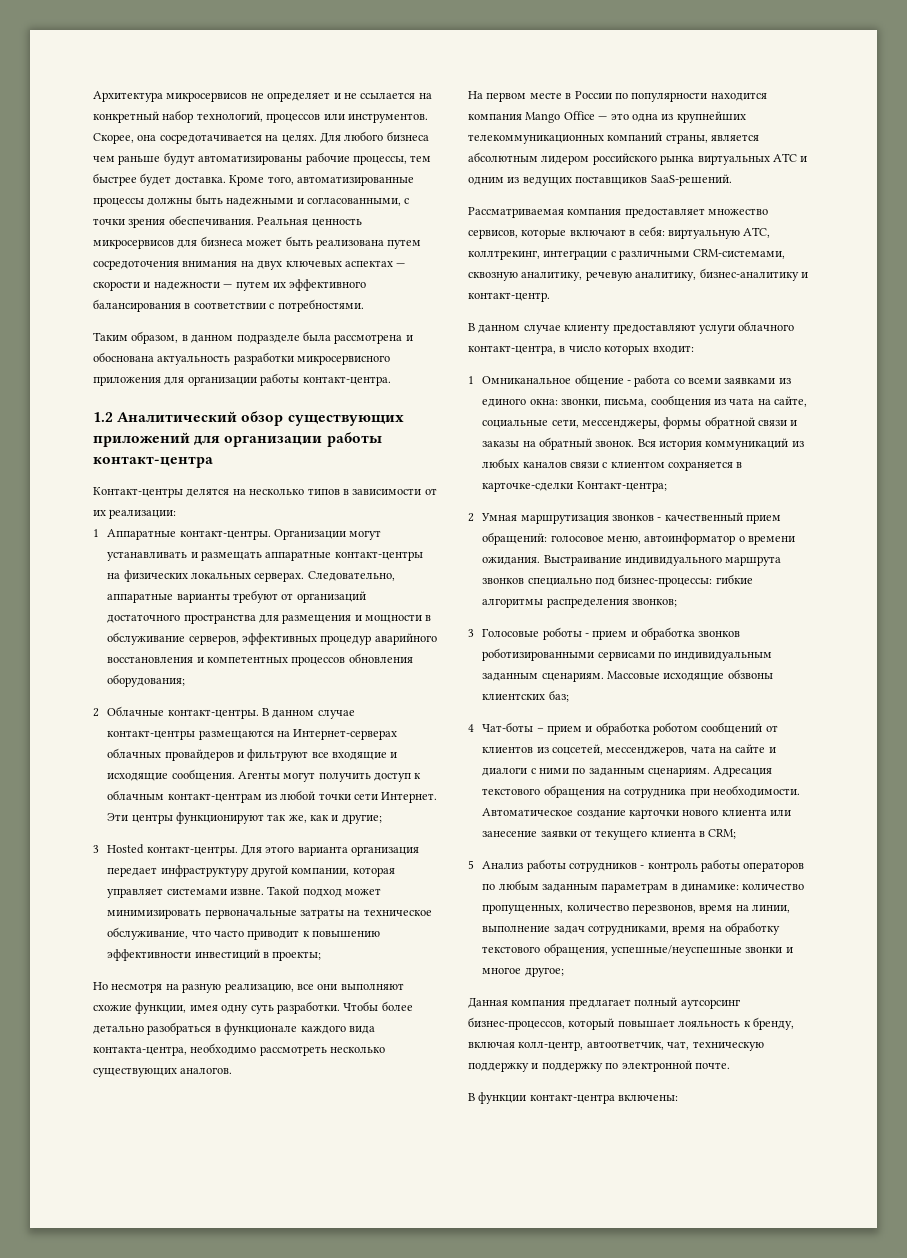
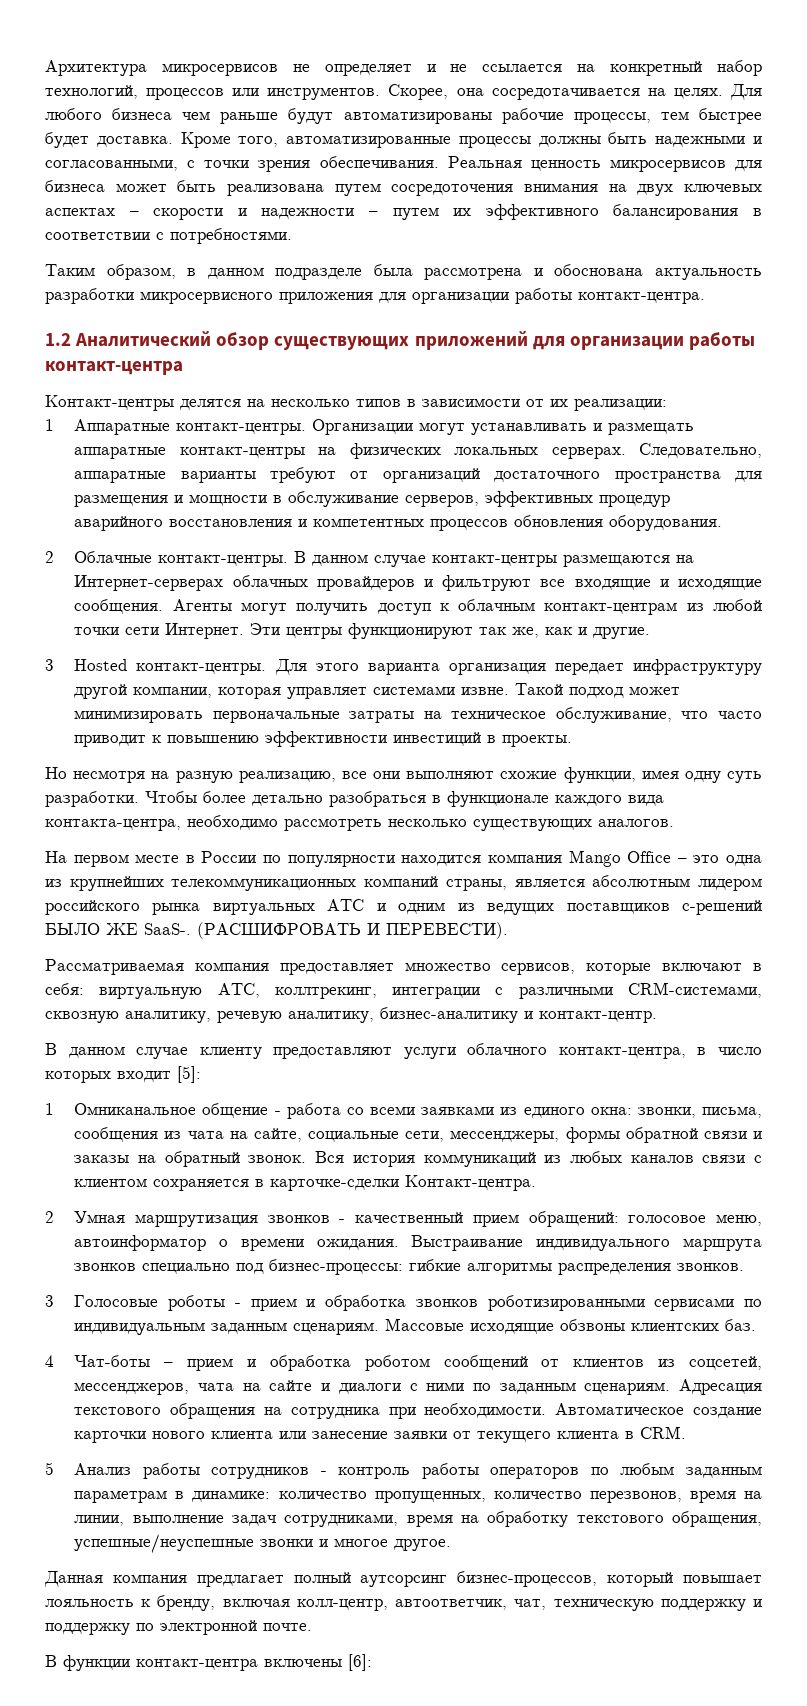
- Реальная ценность микросервисов для бизнеса может быть реализована путем сосредоточения внимания на двух ключевых аспектах — скорости и надежности — путем их эффективного балансирования в соответствии с потребностями.
+ Реальная ценность микросервисов для бизнеса может быть реализована путем сосредоточения внимания на двух ключевых аспектах – скорости и надежности – путем их эффективного балансирования в соответствии с потребностями.
- Следовательно, аппаратные варианты требуют от организаций достаточного пространства для размещения и мощности в обслуживание серверов, эффективных процедур аварийного восстановления и компетентных процессов обновления оборудования;
+ Следовательно, аппаратные варианты требуют от организаций достаточного пространства для размещения и мощности в обслуживание серверов, эффективных процедур аварийного восстановления и компетентных процессов обновления оборудования.
- Эти центры функционируют так же, как и другие;
+ Эти центры функционируют так же, как и другие.
- Такой подход может минимизировать первоначальные затраты на техническое обслуживание, что часто приводит к повышению эффективности инвестиций в проекты;
+ Такой подход может минимизировать первоначальные затраты на техническое обслуживание, что часто приводит к повышению эффективности инвестиций в проекты.
- На первом месте в России по популярности находится компания Mango Office — это одна из крупнейших телекоммуникационных компаний страны, является абсолютным лидером российского рынка виртуальных АТС и одним из ведущих поставщиков SaaS-решений.
+ На первом месте в России по популярности находится компания Mango Office – это одна из крупнейших телекоммуникационных компаний страны, является абсолютным лидером российского рынка виртуальных АТС и одним из ведущих поставщиков c-решений БЫЛО ЖЕ SaaS-. (РАСШИФРОВАТЬ И ПЕРЕВЕСТИ).
- В данном случае клиенту предоставляют услуги облачного контакт-центра, в число которых входит:
+ В данном случае клиенту предоставляют услуги облачного контакт-центра, в число которых входит [5]:
- Вся история коммуникаций из любых каналов связи с клиентом сохраняется в карточке-сделки Контакт-центра;
+ Вся история коммуникаций из любых каналов связи с клиентом сохраняется в карточке-сделки Контакт-центра.
- Выстраивание индивидуального маршрута звонков специально под бизнес-процессы: гибкие алгоритмы распределения звонков;
+ Выстраивание индивидуального маршрута звонков специально под бизнес-процессы: гибкие алгоритмы распределения звонков.
- Массовые исходящие обзвоны клиентских баз;
+ Массовые исходящие обзвоны клиентских баз.
- Автоматическое создание карточки нового клиента или занесение заявки от текущего клиента в CRM;
+ Автоматическое создание карточки нового клиента или занесение заявки от текущего клиента в CRM.
- 5 Анализ работы сотрудников - контроль работы операторов по любым заданным параметрам в динамике: количество пропущенных, количество перезвонов, время на линии, выполнение задач сотрудниками, время на обработку текстового обращения, успешные/неуспешные звонки и многое другое;
+ 5 Анализ работы сотрудников - контроль работы операторов по любым заданным параметрам в динамике: количество пропущенных, количество перезвонов, время на линии, выполнение задач сотрудниками, время на обработку текстового обращения, успешные/неуспешные звонки и многое другое.
- В функции контакт-центра включены:
+ В функции контакт-центра включены [6]:

